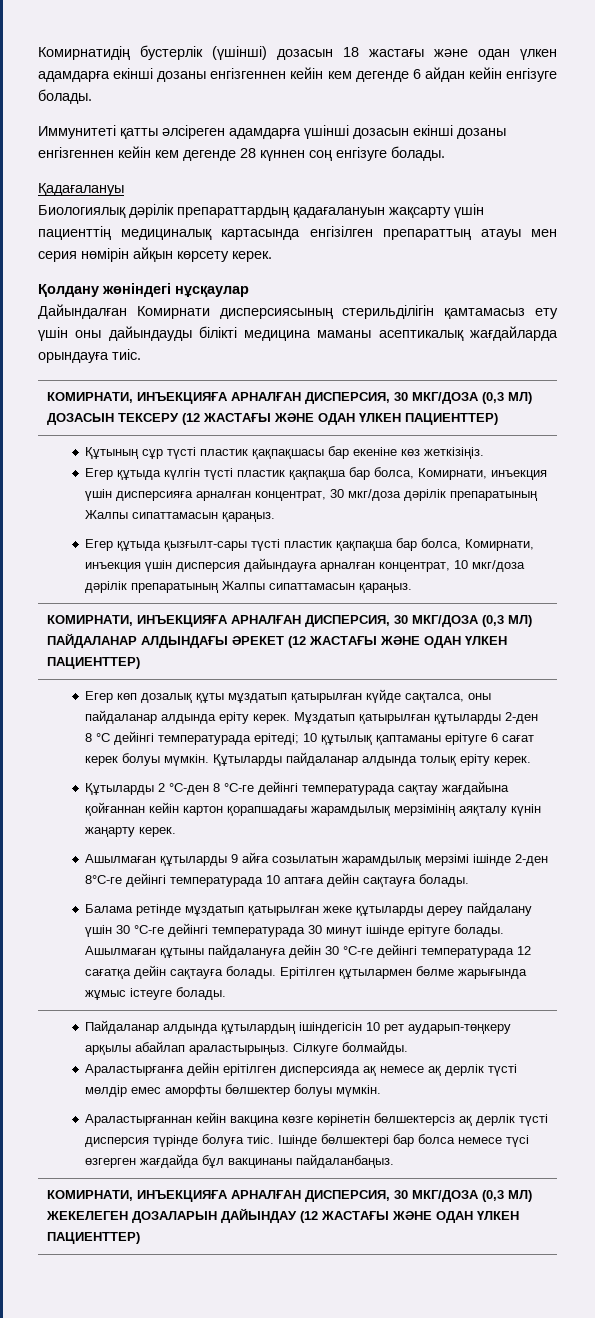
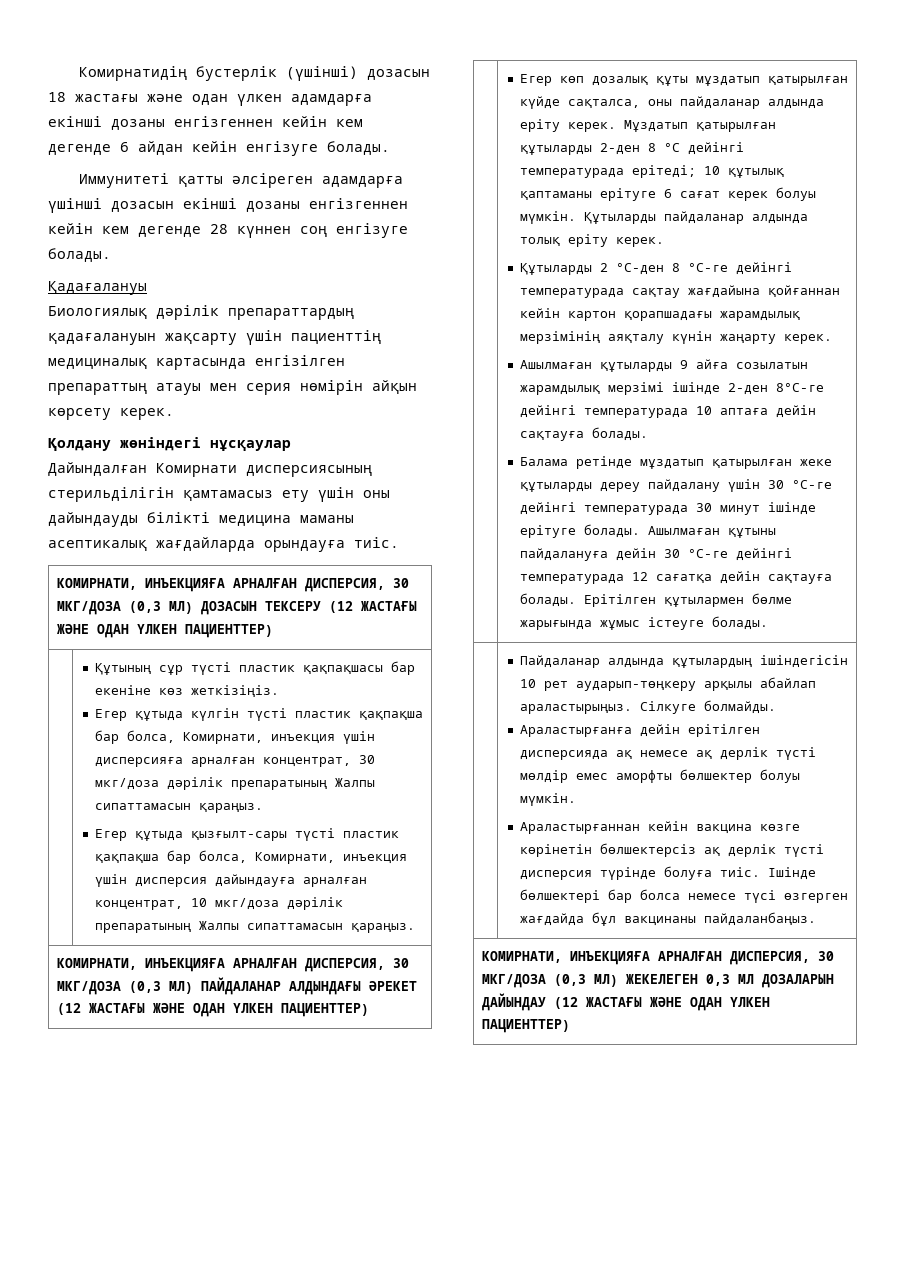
- КОМИРНАТИ, ИНЪЕКЦИЯҒА АРНАЛҒАН ДИСПЕРСИЯ, 30 МКГ/ДОЗА (0,3 МЛ) ЖЕКЕЛЕГЕН ДОЗАЛАРЫН ДАЙЫНДАУ (12 ЖАСТАҒЫ ЖӘНЕ ОДАН ҮЛКЕН ПАЦИЕНТТЕР)
+ КОМИРНАТИ, ИНЪЕКЦИЯҒА АРНАЛҒАН ДИСПЕРСИЯ, 30 МКГ/ДОЗА (0,3 МЛ) ЖЕКЕЛЕГЕН 0,3 МЛ ДОЗАЛАРЫН ДАЙЫНДАУ (12 ЖАСТАҒЫ ЖӘНЕ ОДАН ҮЛКЕН ПАЦИЕНТТЕР)

